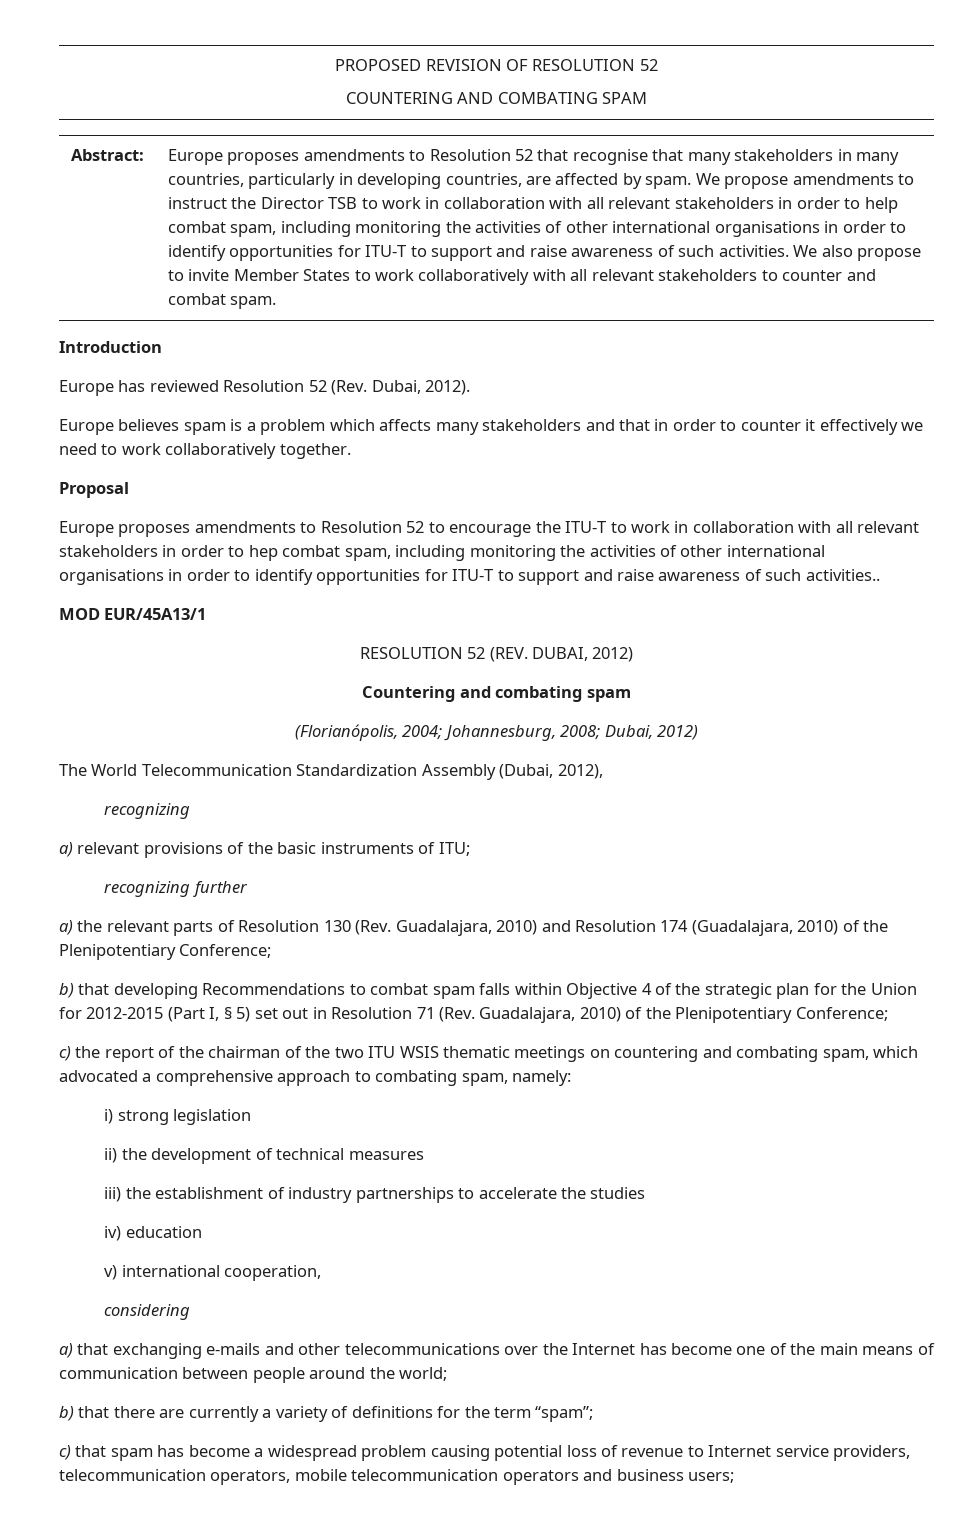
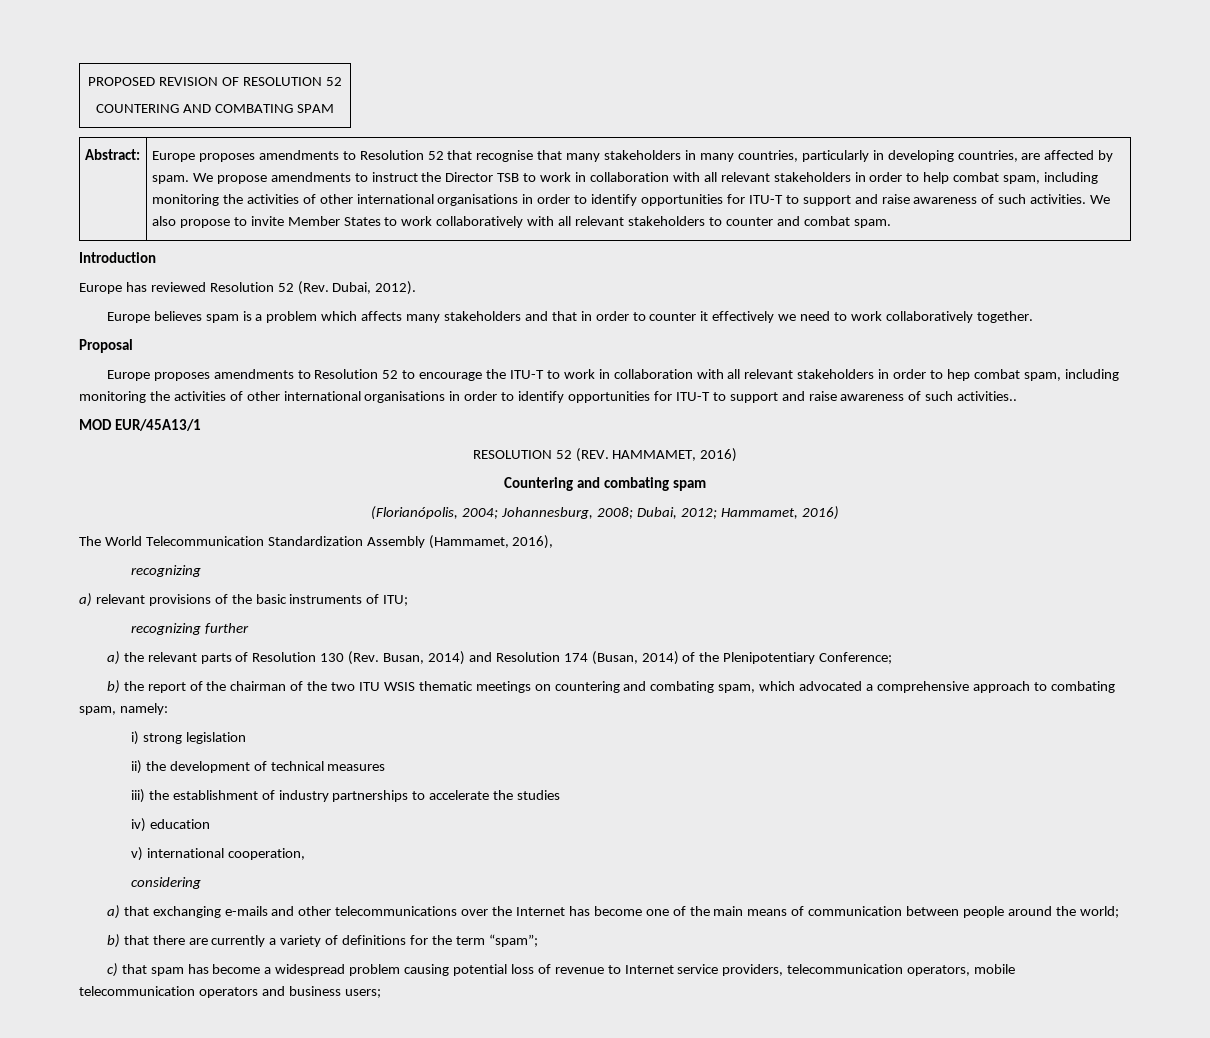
- RESOLUTION 52 (REV. DUBAI, 2012)
+ RESOLUTION 52 (REV. HAMMAMET, 2016)
- (Florianópolis, 2004; Johannesburg, 2008; Dubai, 2012)
+ (Florianópolis, 2004; Johannesburg, 2008; Dubai, 2012; Hammamet, 2016)
- The World Telecommunication Standardization Assembly (Dubai, 2012),
+ The World Telecommunication Standardization Assembly (Hammamet, 2016),
- a) the relevant parts of Resolution 130 (Rev. Guadalajara, 2010) and Resolution 174 (Guadalajara, 2010) of the Plenipotentiary Conference;
+ a) the relevant parts of Resolution 130 (Rev. Busan, 2014) and Resolution 174 (Busan, 2014) of the Plenipotentiary Conference;
- b) that developing Recommendations to combat spam falls within Objective 4 of the strategic plan for the Union for 2012-2015 (Part I, § 5) set out in Resolution 71 (Rev. Guadalajara, 2010) of the Plenipotentiary Conference;
- c) the report of the chairman of the two ITU WSIS thematic meetings on countering and combating spam, which advocated a comprehensive approach to combating spam, namely:
+ b) the report of the chairman of the two ITU WSIS thematic meetings on countering and combating spam, which advocated a comprehensive approach to combating spam, namely:

